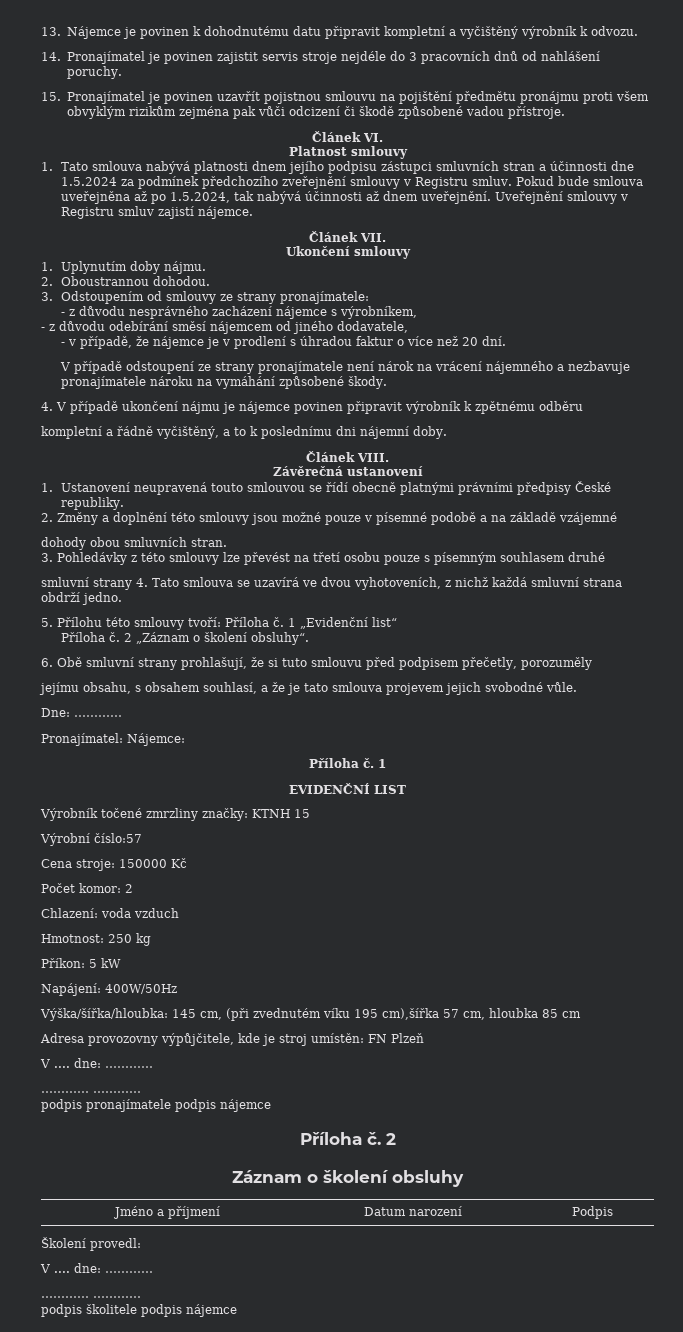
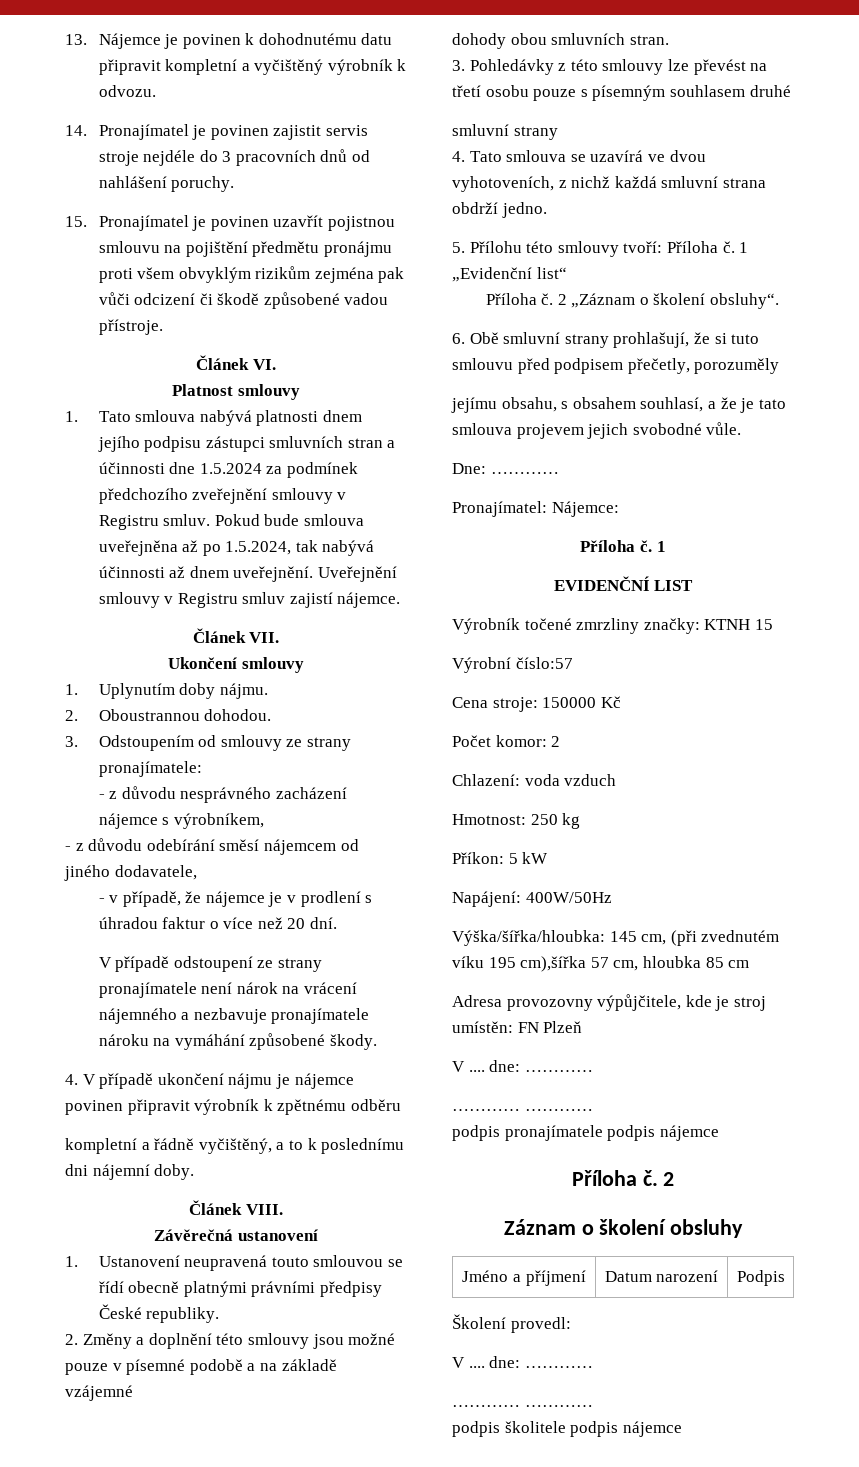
  3. Pohledávky z této smlouvy lze převést na třetí osobu pouze s písemným souhlasem druhé
- smluvní strany 4. Tato smlouva se uzavírá ve dvou vyhotoveních, z nichž každá smluvní strana obdrží jedno.
+ smluvní strany
+ 4. Tato smlouva se uzavírá ve dvou vyhotoveních, z nichž každá smluvní strana obdrží jedno.

